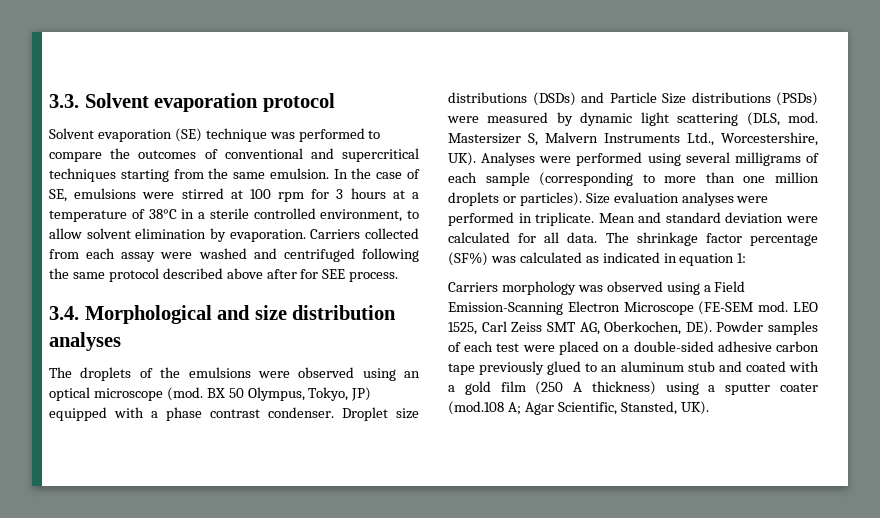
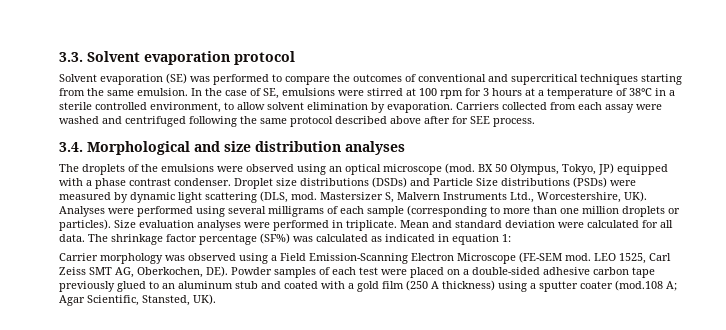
- Solvent evaporation (SE) technique was performed to compare the outcomes of conventional and supercritical techniques starting from the same emulsion.
+ Solvent evaporation (SE) was performed to compare the outcomes of conventional and supercritical techniques starting from the same emulsion.
- Carriers morphology was observed using a Field Emission-Scanning Electron Microscope (FE-SEM mod.
+ Carrier morphology was observed using a Field Emission-Scanning Electron Microscope (FE-SEM mod.

